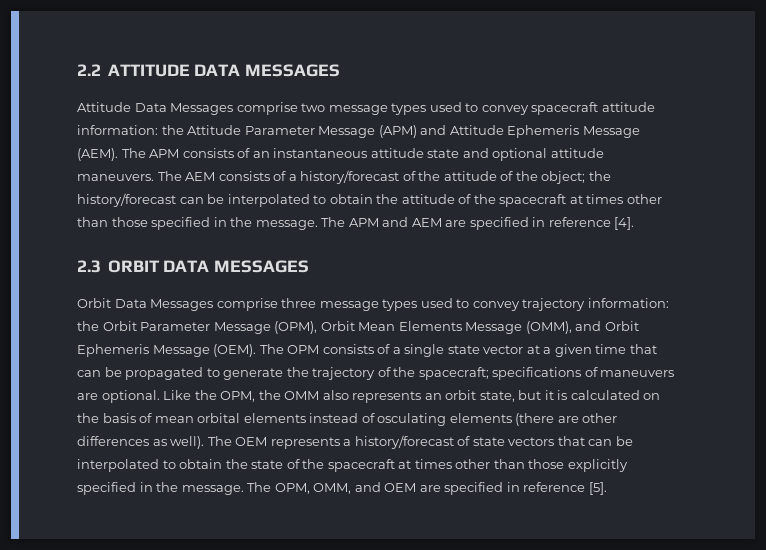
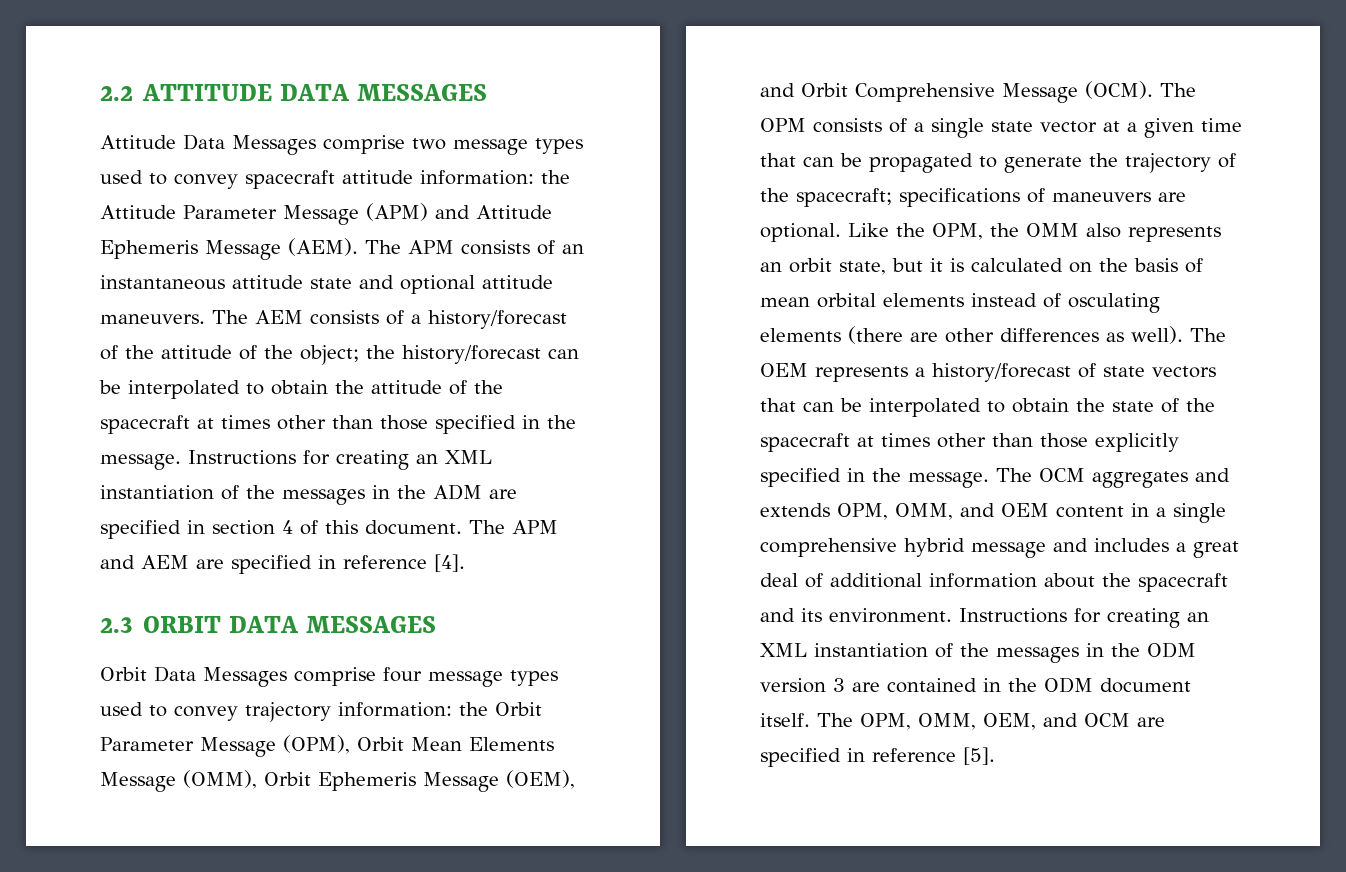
+ Instructions for creating an XML instantiation of the messages in the ADM are specified in section 4 of this document.
- Orbit Data Messages comprise three message types used to convey trajectory information: the Orbit Parameter Message (OPM), Orbit Mean Elements Message (OMM), and Orbit Ephemeris Message (OEM).
+ Orbit Data Messages comprise four message types used to convey trajectory information: the Orbit Parameter Message (OPM), Orbit Mean Elements Message (OMM), Orbit Ephemeris Message (OEM), and Orbit Comprehensive Message (OCM).
- The OPM, OMM, and OEM are specified in reference [5].
+ The OCM aggregates and extends OPM, OMM, and OEM content in a single comprehensive hybrid message and includes a great deal of additional information about the spacecraft and its environment. Instructions for creating an XML instantiation of the messages in the ODM version 3 are contained in the ODM document itself. The OPM, OMM, OEM, and OCM are specified in reference [5].

